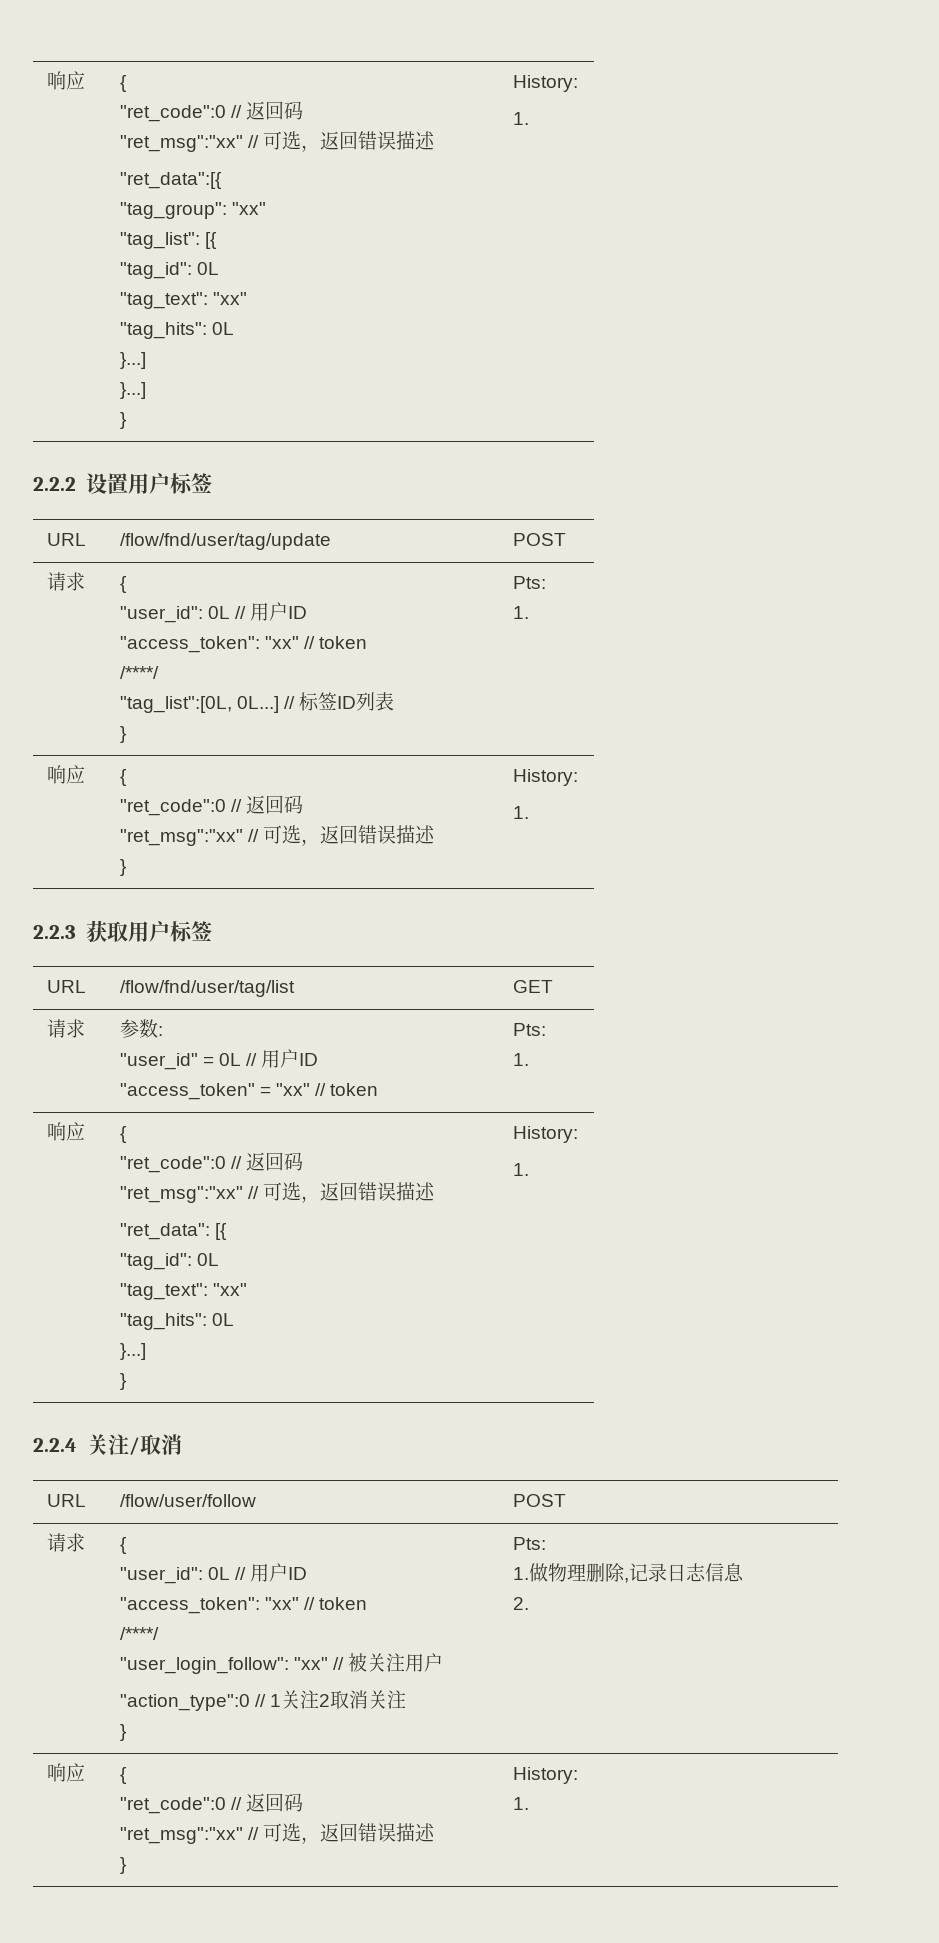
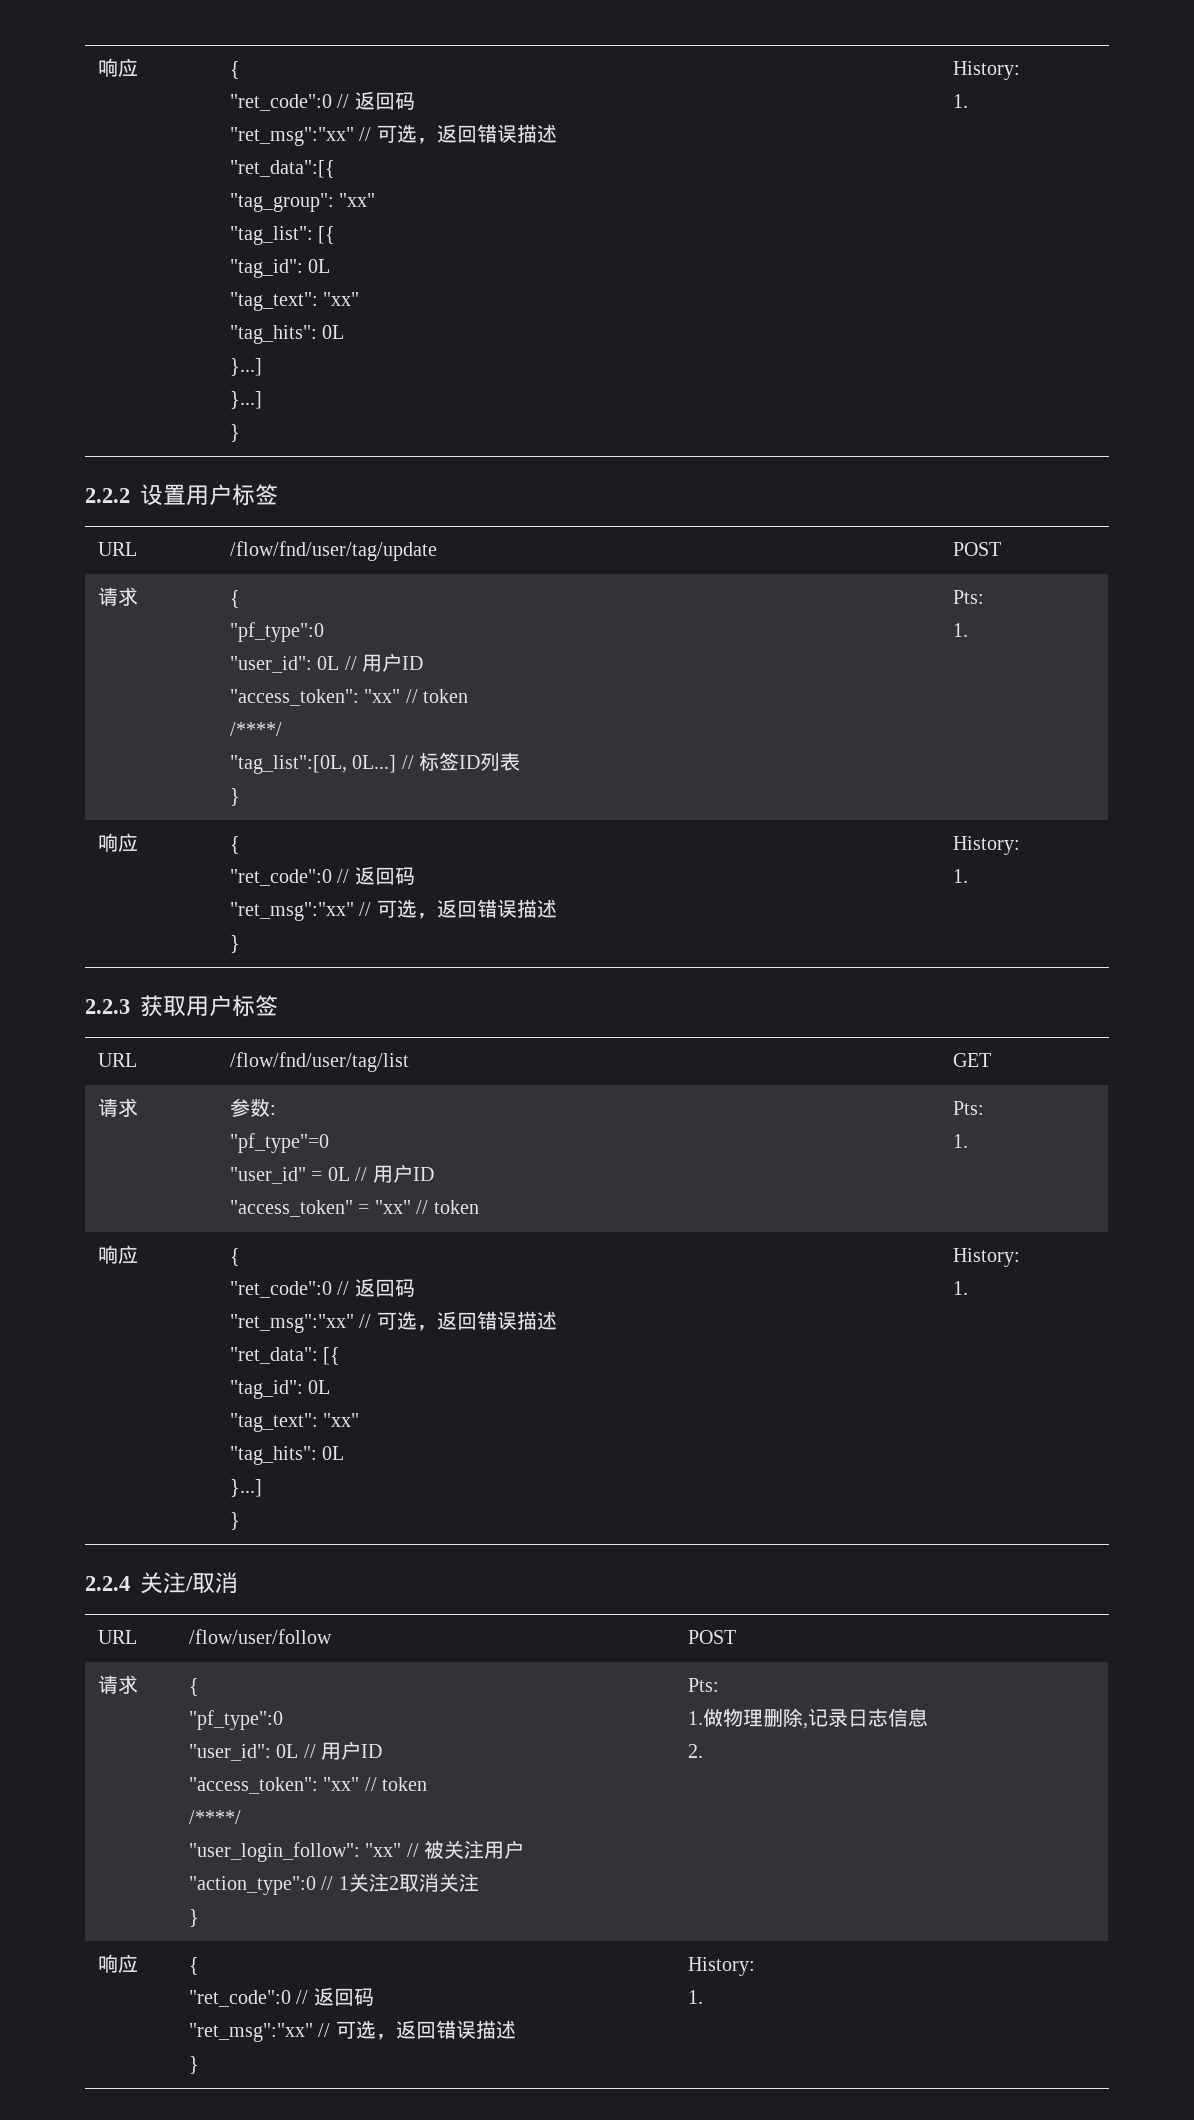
  URL | /flow/fnd/user/tag/update | POST
  请求 | {
+ "pf_type":0
  请求 | 参数:
+ "pf_type"=0
  URL | /flow/user/follow | POST
  请求 | {
+ "pf_type":0

